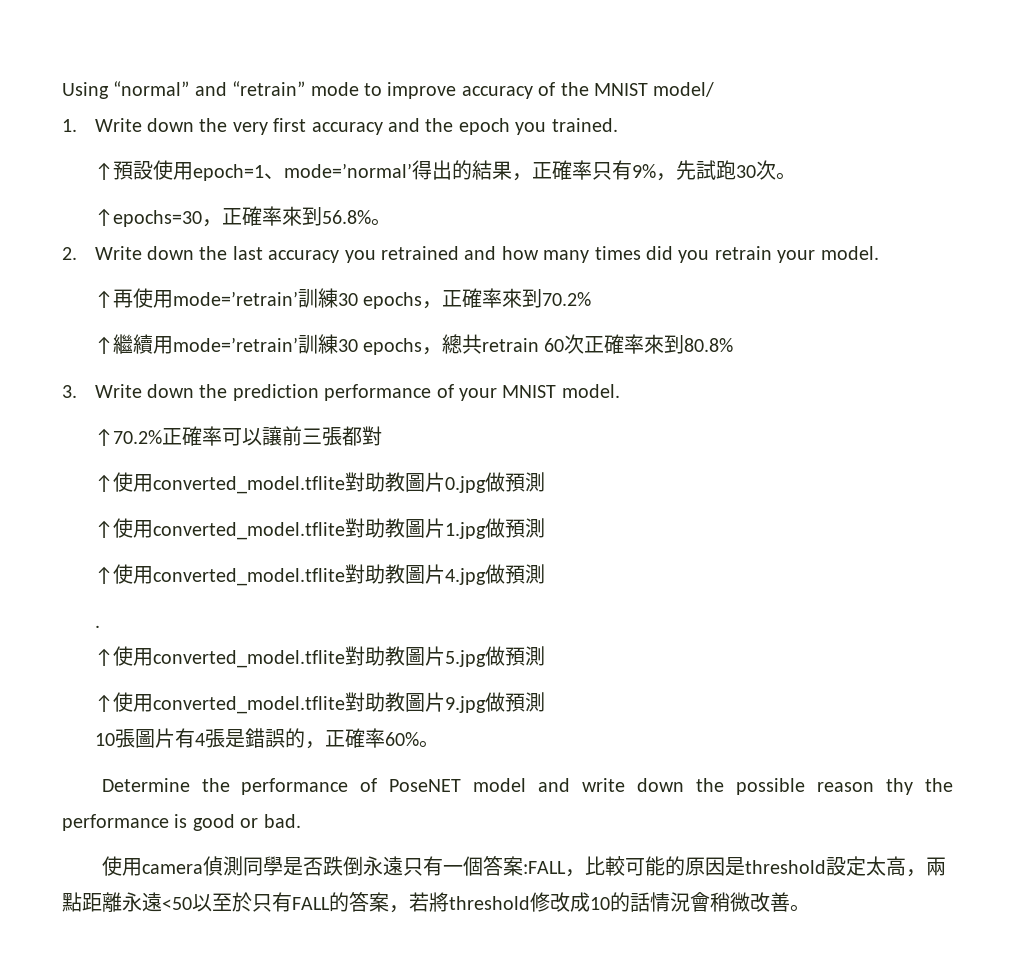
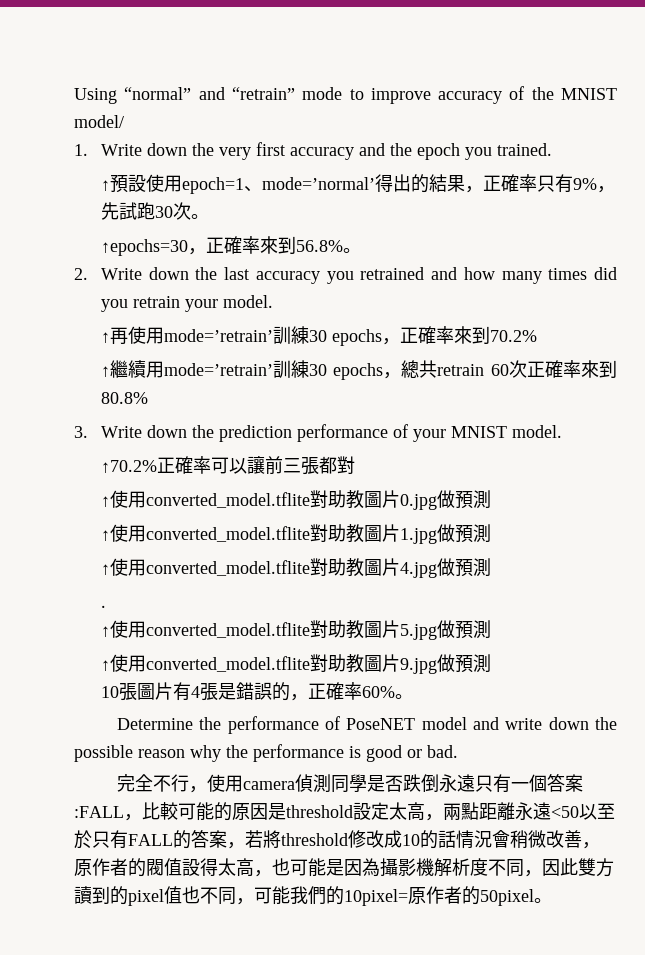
- Determine the performance of PoseNET model and write down the possible reason thy the performance is good or bad.
+ Determine the performance of PoseNET model and write down the possible reason why the performance is good or bad.
- 使用camera偵測同學是否跌倒永遠只有一個答案:FALL，比較可能的原因是threshold設定太高，兩點距離永遠<50以至於只有FALL的答案，若將threshold修改成10的話情況會稍微改善。
+ 完全不行，使用camera偵測同學是否跌倒永遠只有一個答案:FALL，比較可能的原因是threshold設定太高，兩點距離永遠<50以至於只有FALL的答案，若將threshold修改成10的話情況會稍微改善，原作者的閥值設得太高，也可能是因為攝影機解析度不同，因此雙方讀到的pixel值也不同，可能我們的10pixel=原作者的50pixel。

